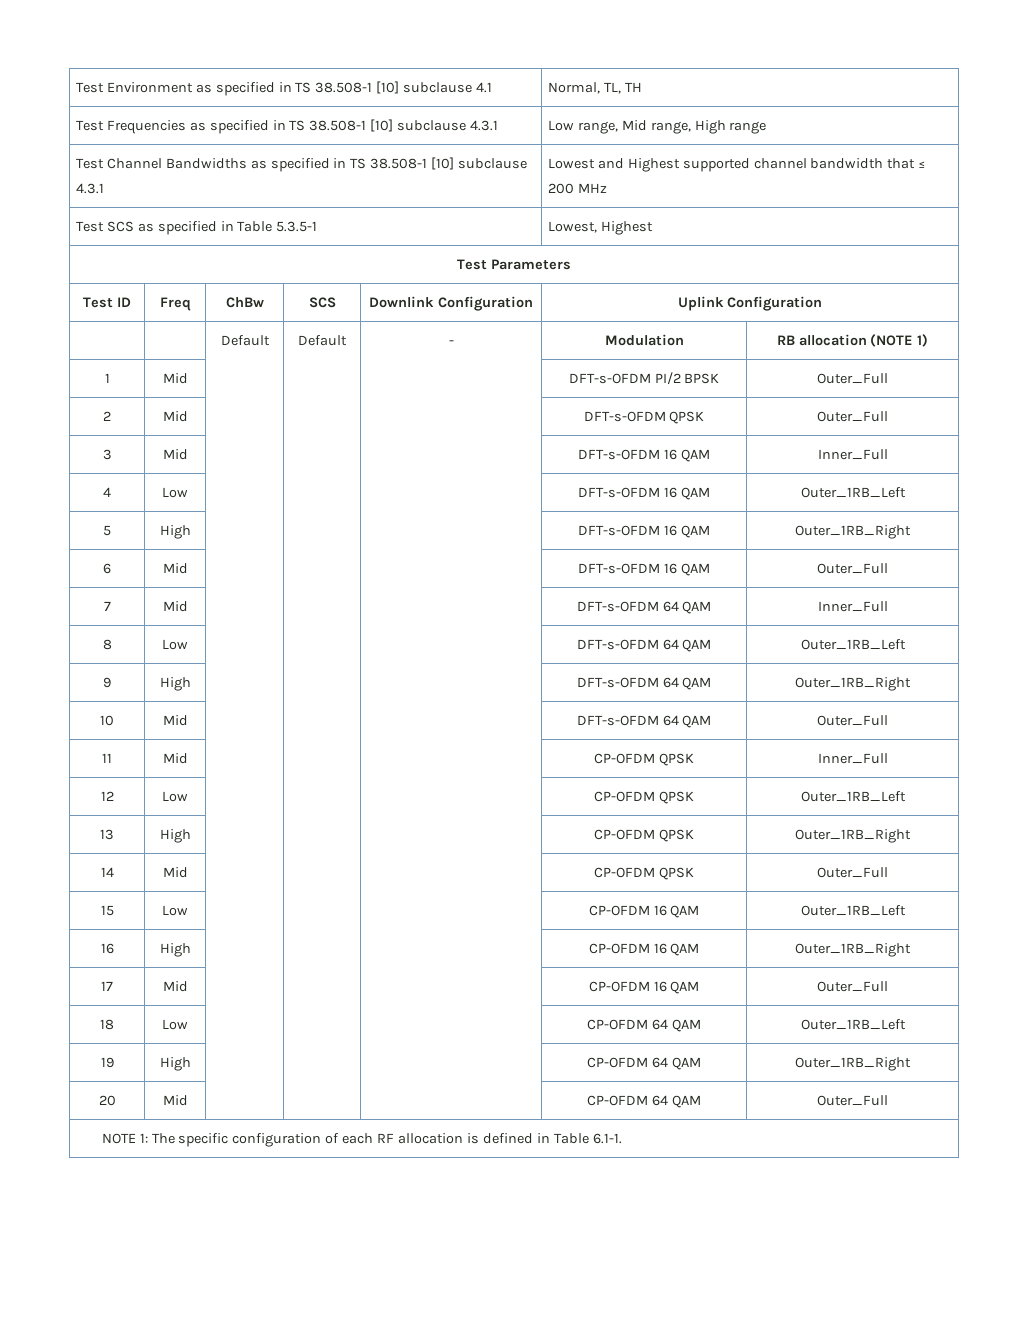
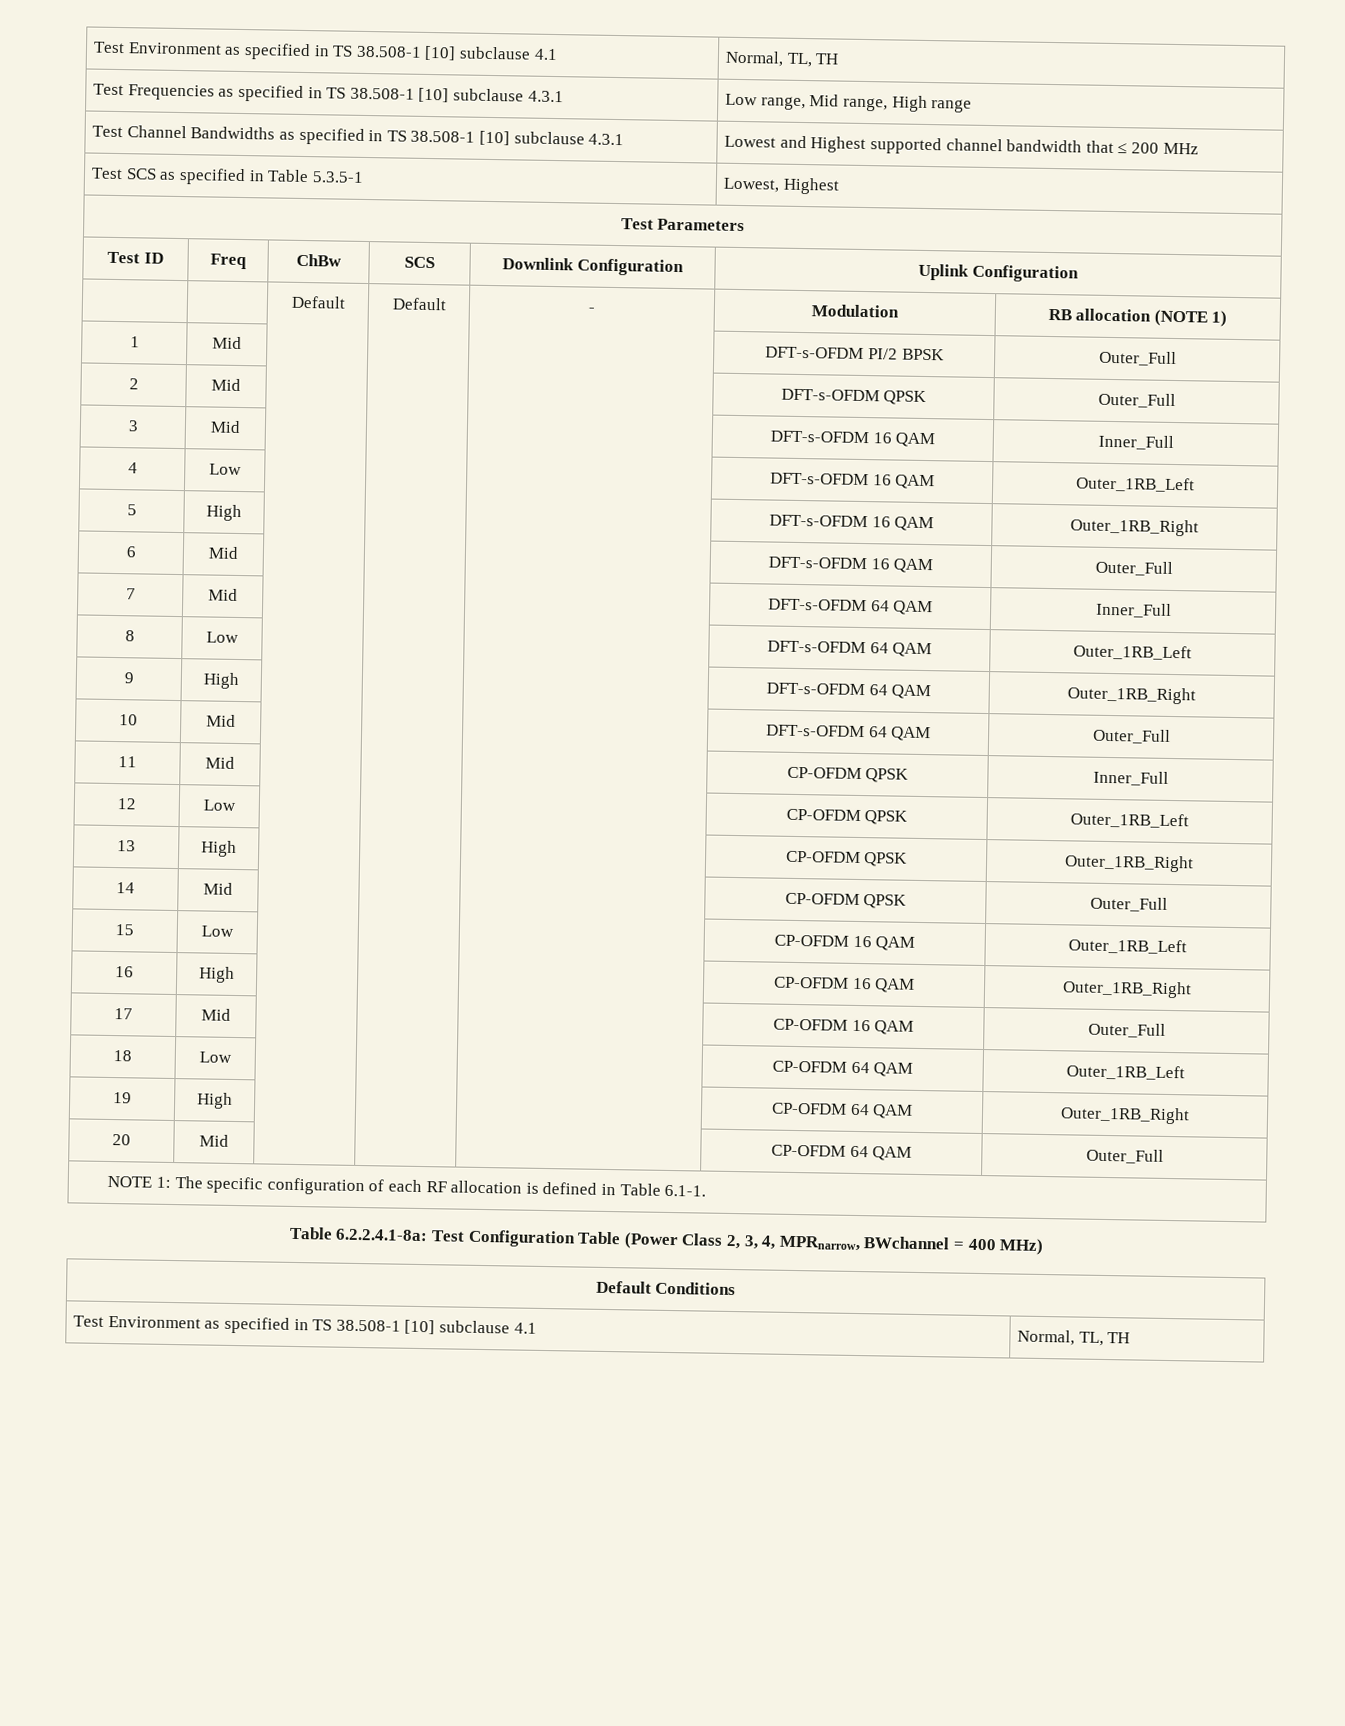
+ Table 6.2.2.4.1-8a: Test Configuration Table (Power Class 2, 3, 4, MPRnarrow, BWchannel = 400 MHz)
+ Default Conditions
+ Test Environment as specified in TS 38.508-1 [10] subclause 4.1 | Normal, TL, TH

